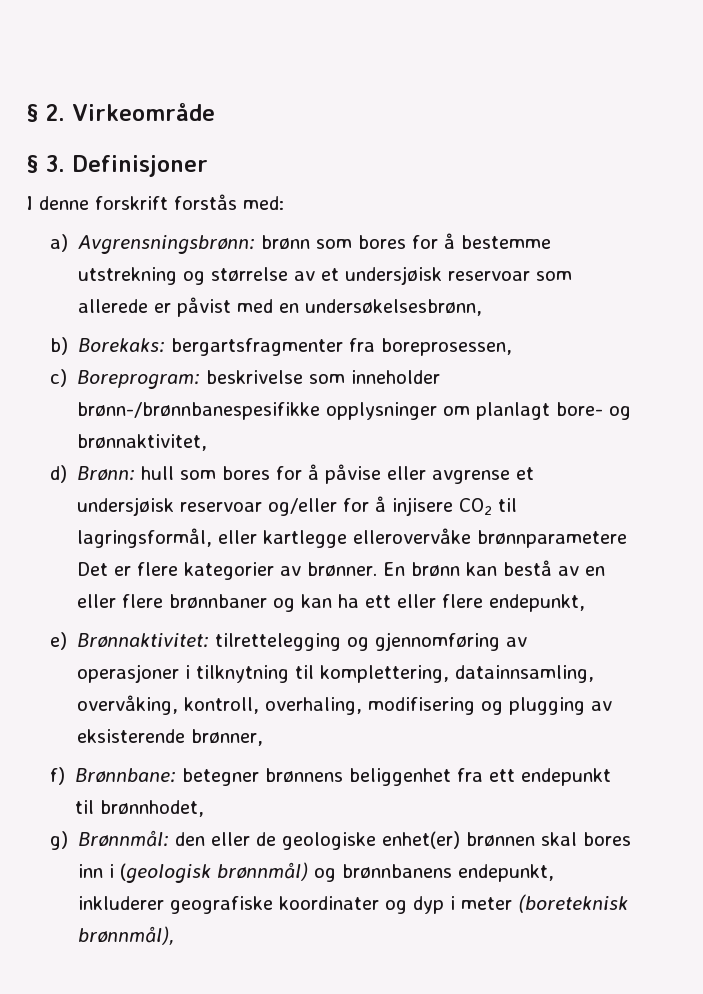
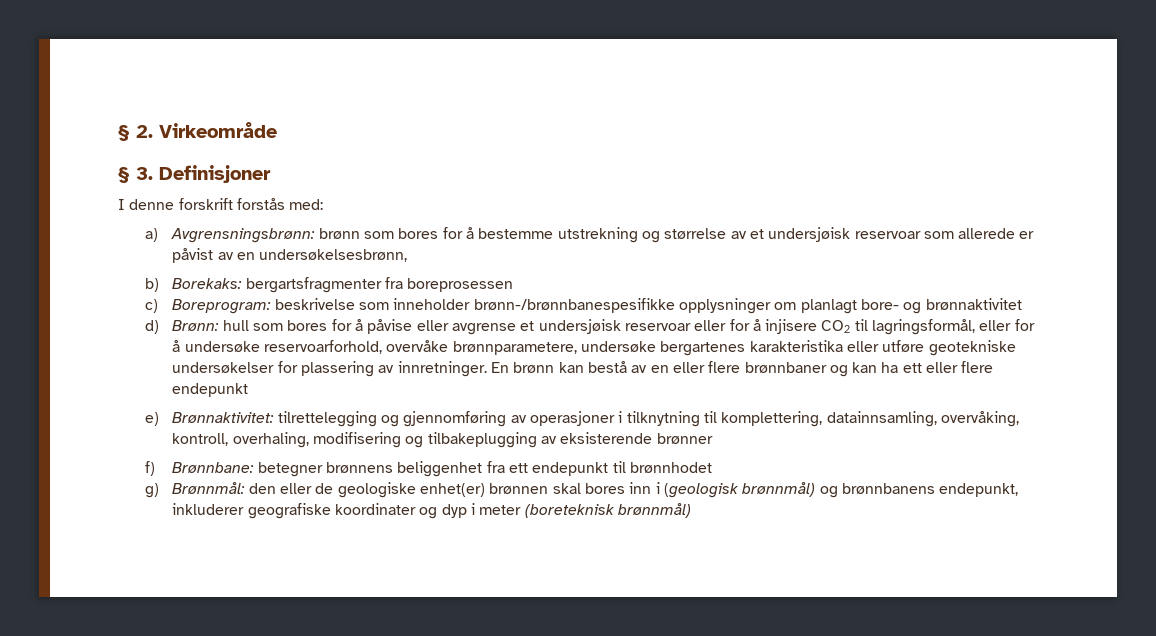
- a) Avgrensningsbrønn: brønn som bores for å bestemme utstrekning og størrelse av et undersjøisk reservoar som allerede er påvist med en undersøkelsesbrønn,
+ a) Avgrensningsbrønn: brønn som bores for å bestemme utstrekning og størrelse av et undersjøisk reservoar som allerede er påvist av en undersøkelsesbrønn,
- b) Borekaks: bergartsfragmenter fra boreprosessen,
+ b) Borekaks: bergartsfragmenter fra boreprosessen
- c) Boreprogram: beskrivelse som inneholder brønn-/brønnbanespesifikke opplysninger om planlagt bore- og brønnaktivitet,
+ c) Boreprogram: beskrivelse som inneholder brønn-/brønnbanespesifikke opplysninger om planlagt bore- og brønnaktivitet
- d) Brønn: hull som bores for å påvise eller avgrense et undersjøisk reservoar og/eller for å injisere CO2 til lagringsformål, eller kartlegge ellerovervåke brønnparametere Det er flere kategorier av brønner.
+ d) Brønn: hull som bores for å påvise eller avgrense et undersjøisk reservoar eller for å injisere CO2 til lagringsformål, eller for å undersøke reservoarforhold, overvåke brønnparametere, undersøke bergartenes karakteristika eller utføre geotekniske undersøkelser for plassering av innretninger.
- En brønn kan bestå av en eller flere brønnbaner og kan ha ett eller flere endepunkt,
+ En brønn kan bestå av en eller flere brønnbaner og kan ha ett eller flere endepunkt
- e) Brønnaktivitet: tilrettelegging og gjennomføring av operasjoner i tilknytning til komplettering, datainnsamling, overvåking, kontroll, overhaling, modifisering og plugging av eksisterende brønner,
+ e) Brønnaktivitet: tilrettelegging og gjennomføring av operasjoner i tilknytning til komplettering, datainnsamling, overvåking, kontroll, overhaling, modifisering og tilbakeplugging av eksisterende brønner
- f) Brønnbane: betegner brønnens beliggenhet fra ett endepunkt til brønnhodet,
+ f) Brønnbane: betegner brønnens beliggenhet fra ett endepunkt til brønnhodet
- g) Brønnmål: den eller de geologiske enhet(er) brønnen skal bores inn i (geologisk brønnmål) og brønnbanens endepunkt, inkluderer geografiske koordinater og dyp i meter (boreteknisk brønnmål),
+ g) Brønnmål: den eller de geologiske enhet(er) brønnen skal bores inn i (geologisk brønnmål) og brønnbanens endepunkt, inkluderer geografiske koordinater og dyp i meter (boreteknisk brønnmål)

